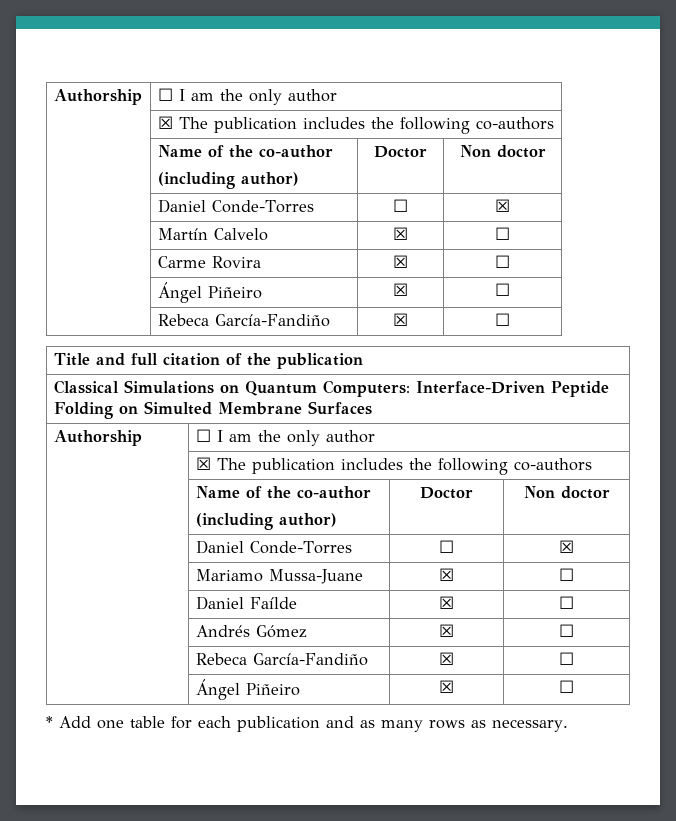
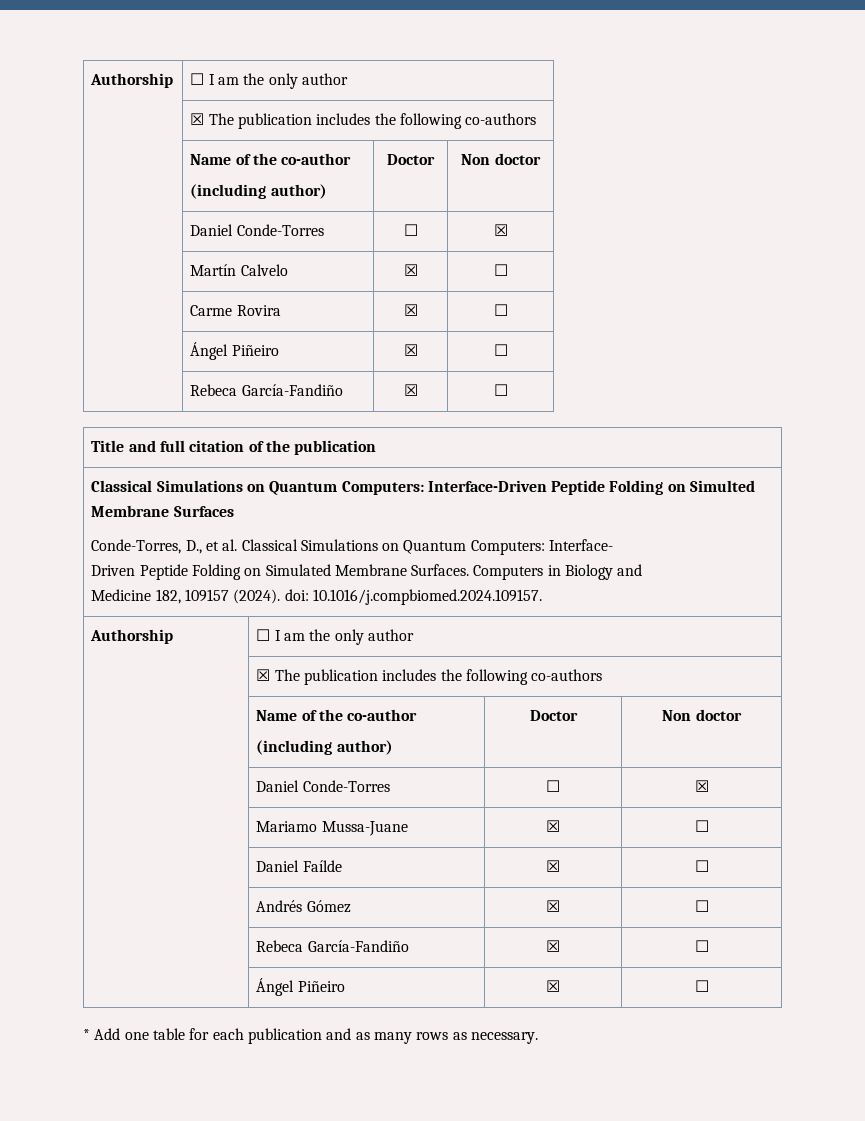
  Classical Simulations on Quantum Computers: Interface-Driven Peptide Folding on Simulted Membrane Surfaces
+ Conde-Torres, D., et al. Classical Simulations on Quantum Computers: Interface-
+ Driven Peptide Folding on Simulated Membrane Surfaces. Computers in Biology and
+ Medicine 182, 109157 (2024). doi: 10.1016/j.compbiomed.2024.109157.

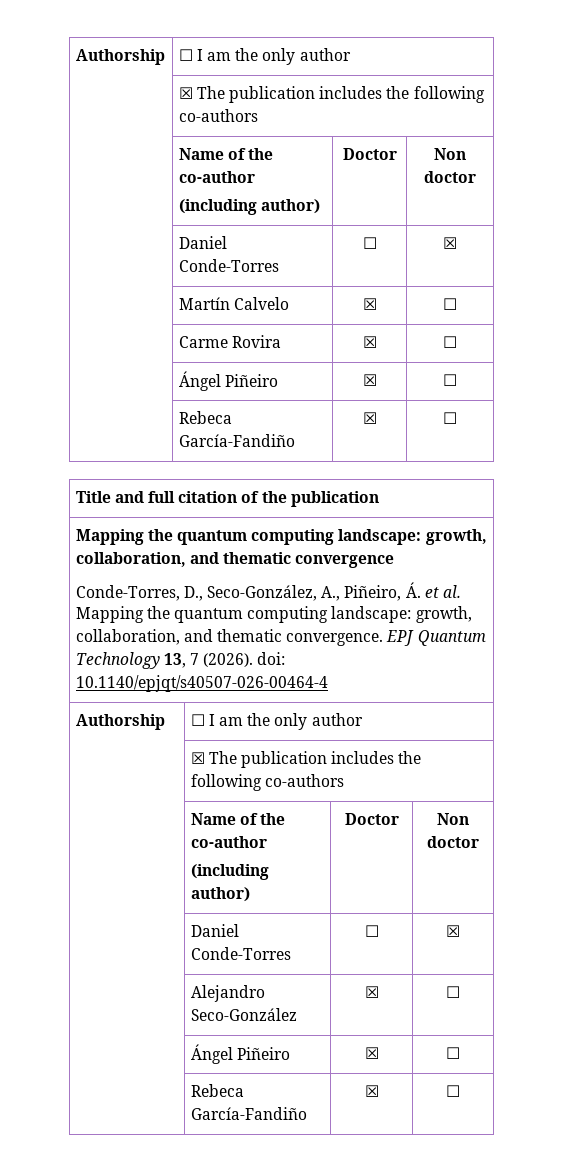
- Classical Simulations on Quantum Computers: Interface-Driven Peptide Folding on Simulted Membrane Surfaces
- Conde-Torres, D., et al. Classical Simulations on Quantum Computers: Interface-
- Driven Peptide Folding on Simulated Membrane Surfaces. Computers in Biology and
- Medicine 182, 109157 (2024). doi: 10.1016/j.compbiomed.2024.109157.
+ Mapping the quantum computing landscape: growth, collaboration, and thematic convergence
+ Conde-Torres, D., Seco-González, A., Piñeiro, Á. et al. Mapping the quantum computing landscape: growth, collaboration, and thematic convergence. EPJ Quantum Technology 13, 7 (2026). doi: 10.1140/epjqt/s40507-026-00464-4
- | Mariamo Mussa-Juane | ☒ | ☐
- | Daniel Faílde | ☒ | ☐
- | Andrés Gómez | ☒ | ☐
+ | Alejandro Seco-González | ☒ | ☐
+ | Ángel Piñeiro | ☒ | ☐
  | Rebeca García-Fandiño | ☒ | ☐
- | Ángel Piñeiro | ☒ | ☐
- * Add one table for each publication and as many rows as necessary.

